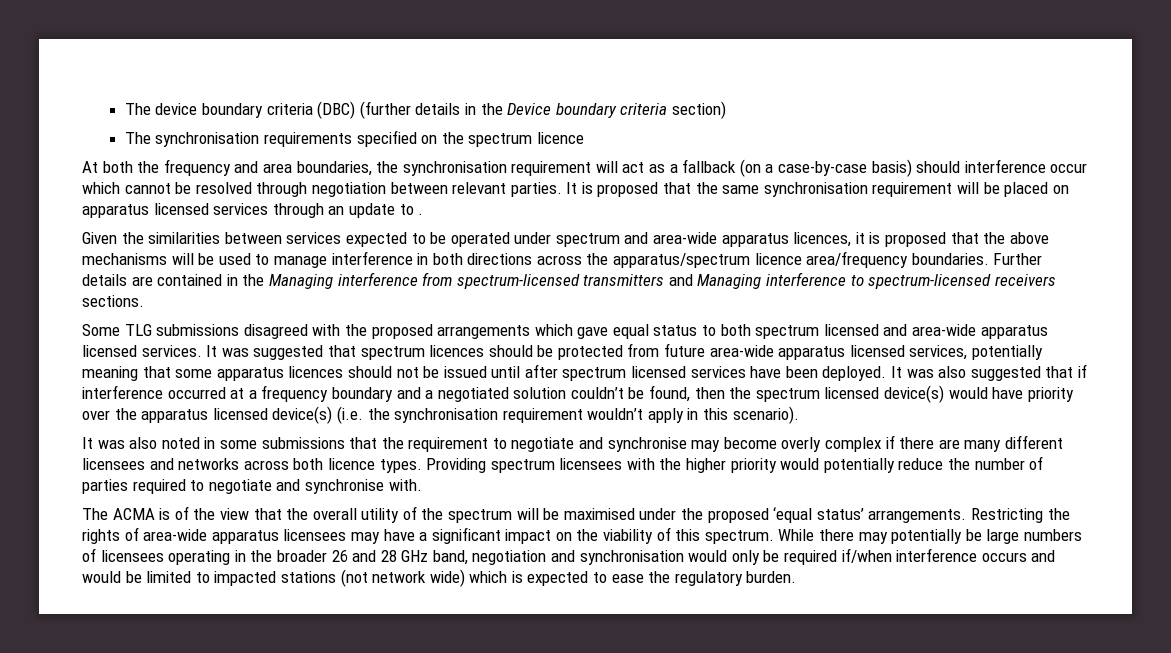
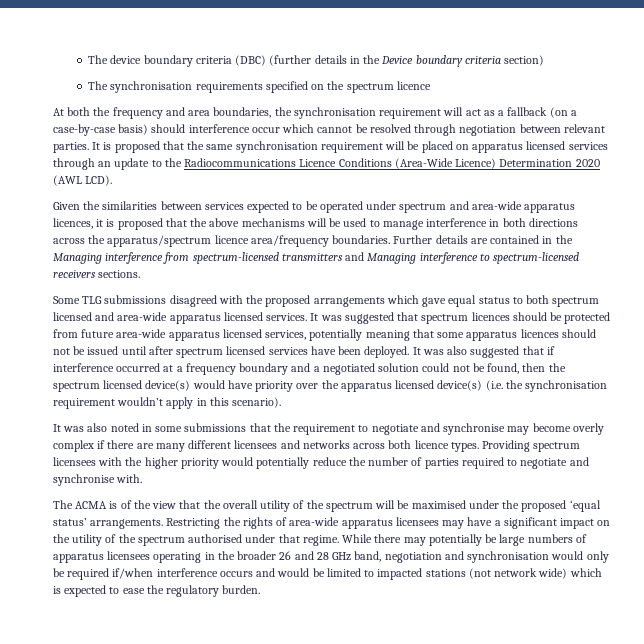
- It is proposed that the same synchronisation requirement will be placed on apparatus licensed services through an update to .
+ It is proposed that the same synchronisation requirement will be placed on apparatus licensed services through an update to the Radiocommunications Licence Conditions (Area-Wide Licence) Determination 2020 (AWL LCD).
- It was also suggested that if interference occurred at a frequency boundary and a negotiated solution couldn’t be found, then the spectrum licensed device(s) would have priority over the apparatus licensed device(s) (i.e. the synchronisation requirement wouldn’t apply in this scenario).
+ It was also suggested that if interference occurred at a frequency boundary and a negotiated solution could not be found, then the spectrum licensed device(s) would have priority over the apparatus licensed device(s) (i.e. the synchronisation requirement wouldn’t apply in this scenario).
- Restricting the rights of area-wide apparatus licensees may have a significant impact on the viability of this spectrum.
+ Restricting the rights of area-wide apparatus licensees may have a significant impact on the utility of the spectrum authorised under that regime.
- While there may potentially be large numbers of licensees operating in the broader 26 and 28 GHz band, negotiation and synchronisation would only be required if/when interference occurs and would be limited to impacted stations (not network wide) which is expected to ease the regulatory burden.
+ While there may potentially be large numbers of apparatus licensees operating in the broader 26 and 28 GHz band, negotiation and synchronisation would only be required if/when interference occurs and would be limited to impacted stations (not network wide) which is expected to ease the regulatory burden.

